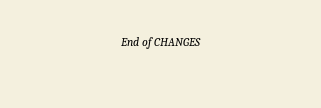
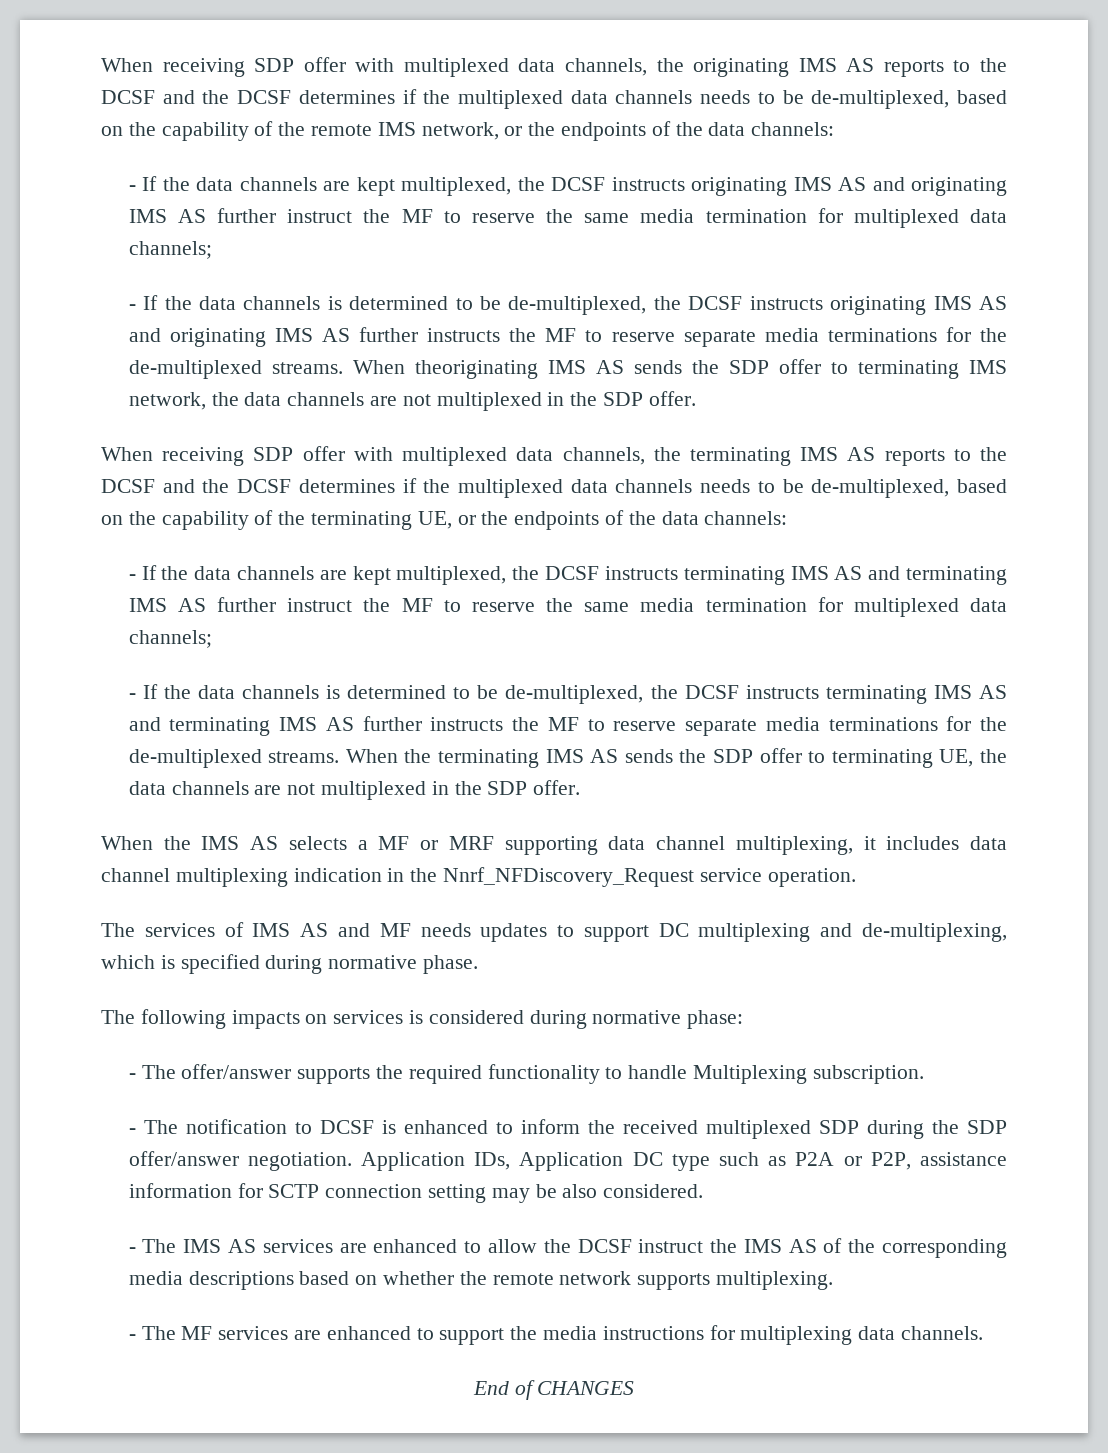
+ When receiving SDP offer with multiplexed data channels, the originating IMS AS reports to the DCSF and the DCSF determines if the multiplexed data channels needs to be de-multiplexed, based on the capability of the remote IMS network, or the endpoints of the data channels:
+ - If the data channels are kept multiplexed, the DCSF instructs originating IMS AS and originating IMS AS further instruct the MF to reserve the same media termination for multiplexed data channels;
+ - If the data channels is determined to be de-multiplexed, the DCSF instructs originating IMS AS and originating IMS AS further instructs the MF to reserve separate media terminations for the de-multiplexed streams. When theoriginating IMS AS sends the SDP offer to terminating IMS network, the data channels are not multiplexed in the SDP offer.
+ When receiving SDP offer with multiplexed data channels, the terminating IMS AS reports to the DCSF and the DCSF determines if the multiplexed data channels needs to be de-multiplexed, based on the capability of the terminating UE, or the endpoints of the data channels:
+ - If the data channels are kept multiplexed, the DCSF instructs terminating IMS AS and terminating IMS AS further instruct the MF to reserve the same media termination for multiplexed data channels;
+ - If the data channels is determined to be de-multiplexed, the DCSF instructs terminating IMS AS and terminating IMS AS further instructs the MF to reserve separate media terminations for the de-multiplexed streams. When the terminating IMS AS sends the SDP offer to terminating UE, the data channels are not multiplexed in the SDP offer.
+ When the IMS AS selects a MF or MRF supporting data channel multiplexing, it includes data channel multiplexing indication in the Nnrf_NFDiscovery_Request service operation.
+ The services of IMS AS and MF needs updates to support DC multiplexing and de-multiplexing, which is specified during normative phase.
+ The following impacts on services is considered during normative phase:
+ - The offer/answer supports the required functionality to handle Multiplexing subscription.
+ - The notification to DCSF is enhanced to inform the received multiplexed SDP during the SDP offer/answer negotiation. Application IDs, Application DC type such as P2A or P2P, assistance information for SCTP connection setting may be also considered.
+ - The IMS AS services are enhanced to allow the DCSF instruct the IMS AS of the corresponding media descriptions based on whether the remote network supports multiplexing.
+ - The MF services are enhanced to support the media instructions for multiplexing data channels.

